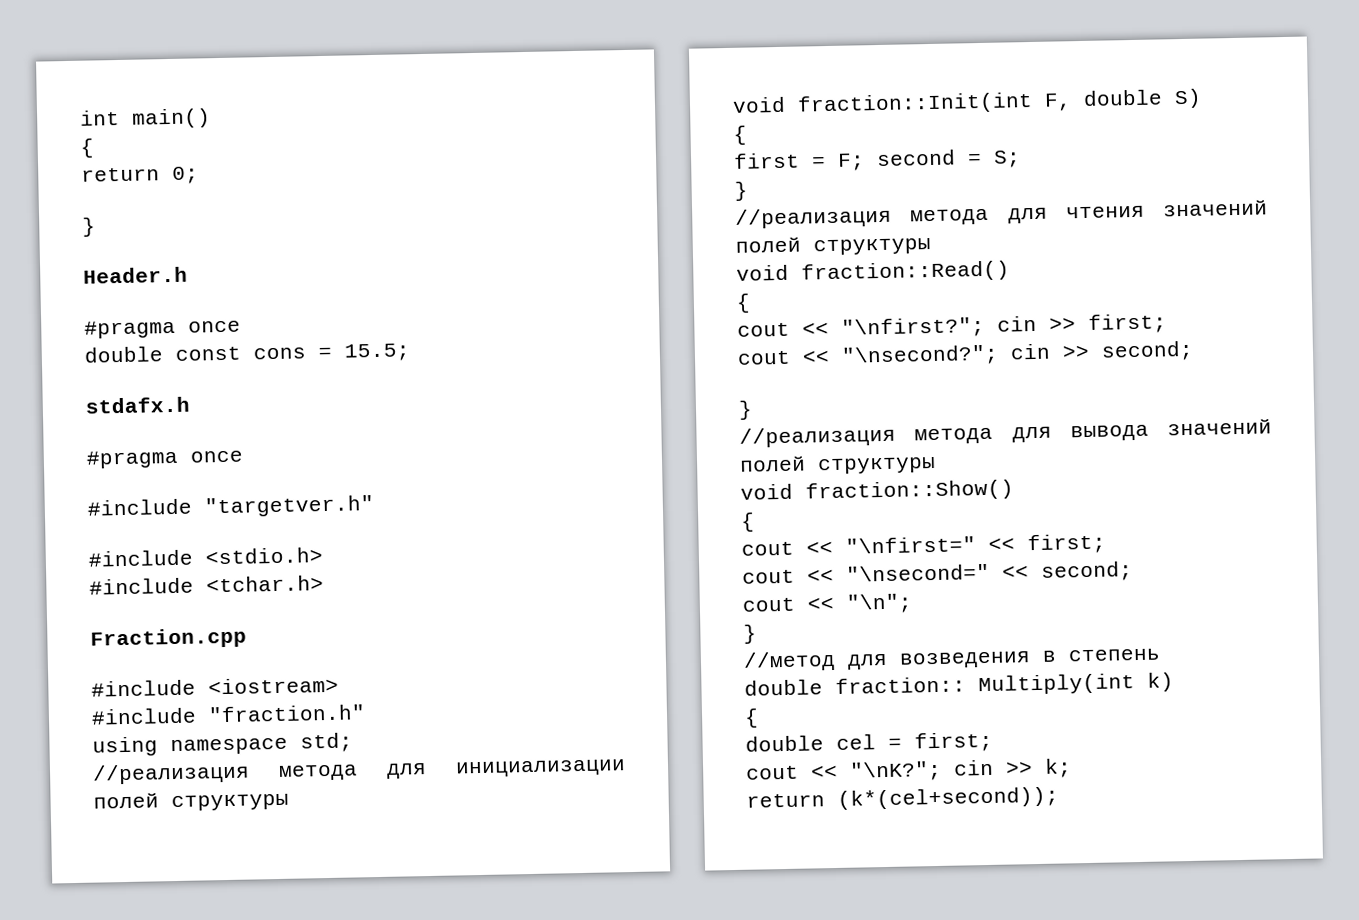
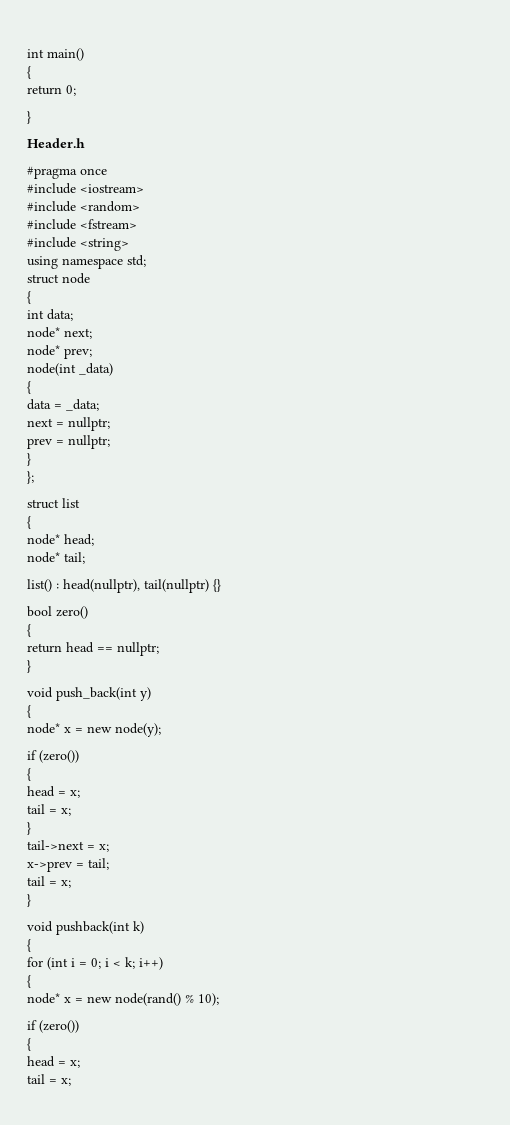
- double const cons = 15.5;
- stdafx.h
- #pragma once
- #include "targetver.h"
- #include <stdio.h>
- #include <tchar.h>
- Fraction.cpp
  #include <iostream>
- #include "fraction.h"
+ #include <random>
+ #include <fstream>
+ #include <string>
  using namespace std;
- //реализация метода для инициализации полей структуры
- void fraction::Init(int F, double S)
+ struct node
  {
- first = F; second = S;
+ int data;
+ node* next;
+ node* prev;
+ node(int _data)
+ {
+ data = _data;
+ next = nullptr;
+ prev = nullptr;
  }
- //реализация метода для чтения значений полей структуры
- void fraction::Read()
+ };
+ struct list
  {
- cout << "\nfirst?"; cin >> first;
- cout << "\nsecond?"; cin >> second;
+ node* head;
+ node* tail;
+ list() : head(nullptr), tail(nullptr) {}
+ bool zero()
+ {
+ return head == nullptr;
  }
- //реализация метода для вывода значений полей структуры
- void fraction::Show()
+ void push_back(int y)
  {
- cout << "\nfirst=" << first;
- cout << "\nsecond=" << second;
- cout << "\n";
+ node* x = new node(y);
+ if (zero())
+ {
+ head = x;
+ tail = x;
  }
- //метод для возведения в степень
- double fraction:: Multiply(int k)
+ tail->next = x;
+ x->prev = tail;
+ tail = x;
+ }
+ void pushback(int k)
  {
- double cel = first;
- cout << "\nK?"; cin >> k;
- return (k*(cel+second));
+ for (int i = 0; i < k; i++)
+ {
+ node* x = new node(rand() % 10);
+ if (zero())
+ {
+ head = x;
+ tail = x;

